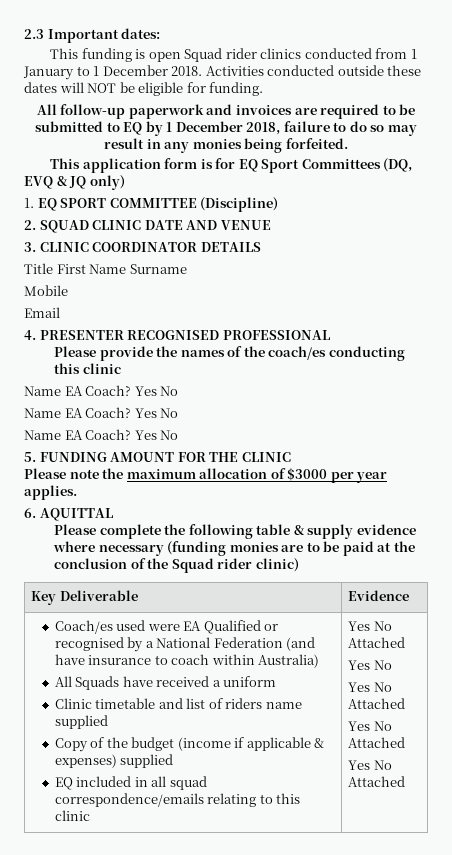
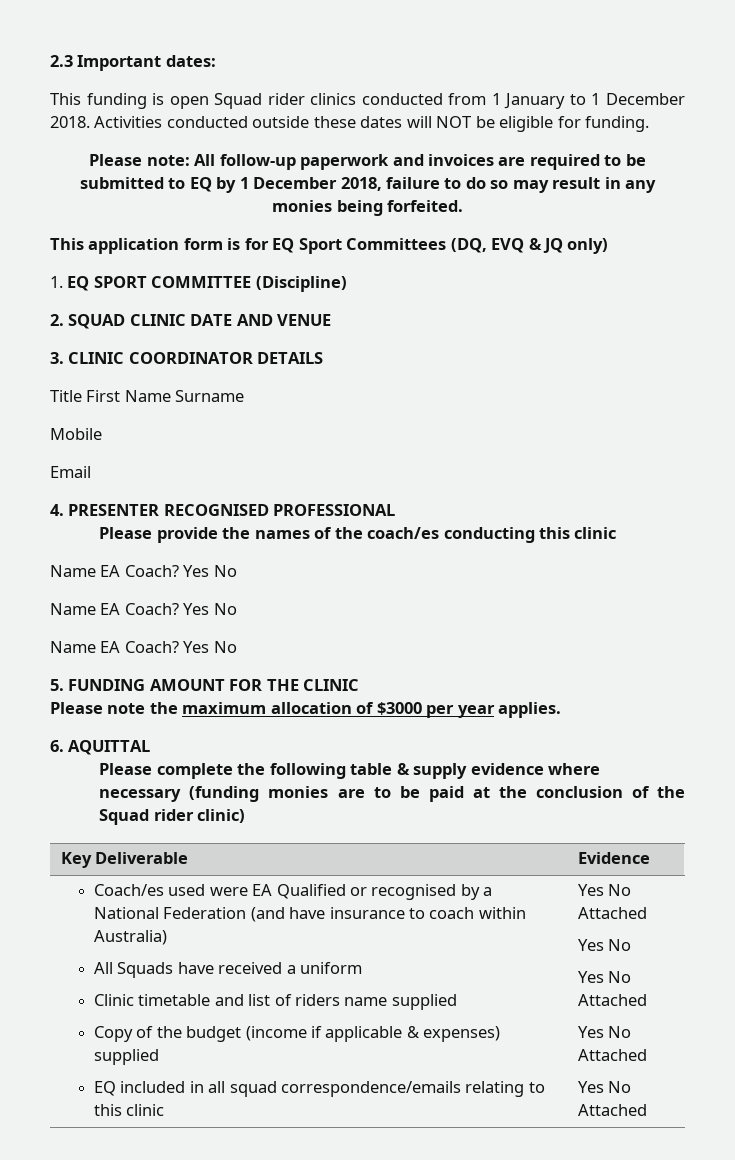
- All follow-up paperwork and invoices are required to be submitted to EQ by 1 December 2018, failure to do so may result in any monies being forfeited.
+ Please note: All follow-up paperwork and invoices are required to be submitted to EQ by 1 December 2018, failure to do so may result in any monies being forfeited.

